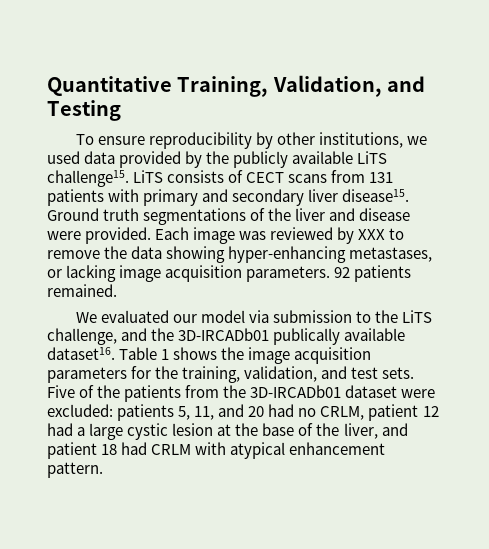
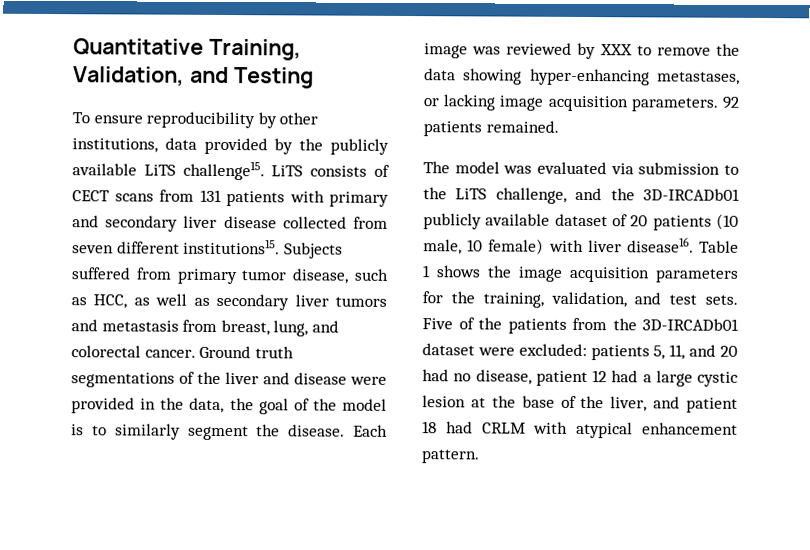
- To ensure reproducibility by other institutions, we used data provided by the publicly available LiTS challenge15.
+ To ensure reproducibility by other institutions, data provided by the publicly available LiTS challenge15.
- LiTS consists of CECT scans from 131 patients with primary and secondary liver disease15.
+ LiTS consists of CECT scans from 131 patients with primary and secondary liver disease collected from seven different institutions15. Subjects suffered from primary tumor disease, such as HCC, as well as secondary liver tumors and metastasis from breast, lung, and colorectal cancer.
- Ground truth segmentations of the liver and disease were provided.
+ Ground truth segmentations of the liver and disease were provided in the data, the goal of the model is to similarly segment the disease.
- We evaluated our model via submission to the LiTS challenge, and the 3D-IRCADb01 publically available dataset16.
+ The model was evaluated via submission to the LiTS challenge, and the 3D-IRCADb01 publicly available dataset of 20 patients (10 male, 10 female) with liver disease16.
- Five of the patients from the 3D-IRCADb01 dataset were excluded: patients 5, 11, and 20 had no CRLM, patient 12 had a large cystic lesion at the base of the liver, and patient 18 had CRLM with atypical enhancement pattern.
+ Five of the patients from the 3D-IRCADb01 dataset were excluded: patients 5, 11, and 20 had no disease, patient 12 had a large cystic lesion at the base of the liver, and patient 18 had CRLM with atypical enhancement pattern.

